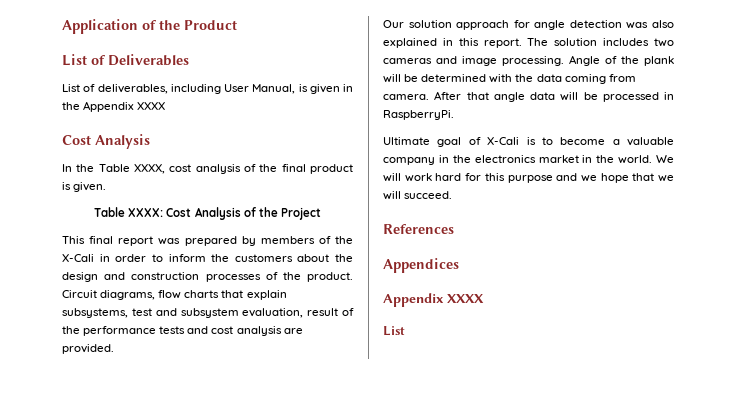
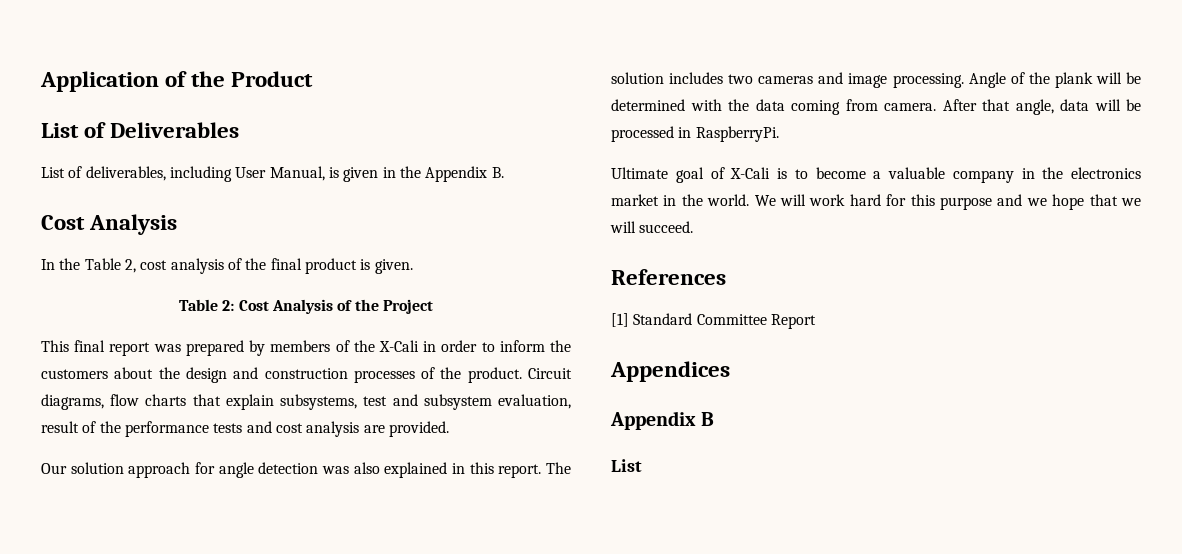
- List of deliverables, including User Manual, is given in the Appendix XXXX
+ List of deliverables, including User Manual, is given in the Appendix B.
- In the Table XXXX, cost analysis of the final product is given.
+ In the Table 2, cost analysis of the final product is given.
- Table XXXX: Cost Analysis of the Project
+ Table 2: Cost Analysis of the Project
- After that angle data will be processed in RaspberryPi.
+ After that angle, data will be processed in RaspberryPi.
+ [1] Standard Committee Report
  Appendices
- Appendix XXXX
+ Appendix B

